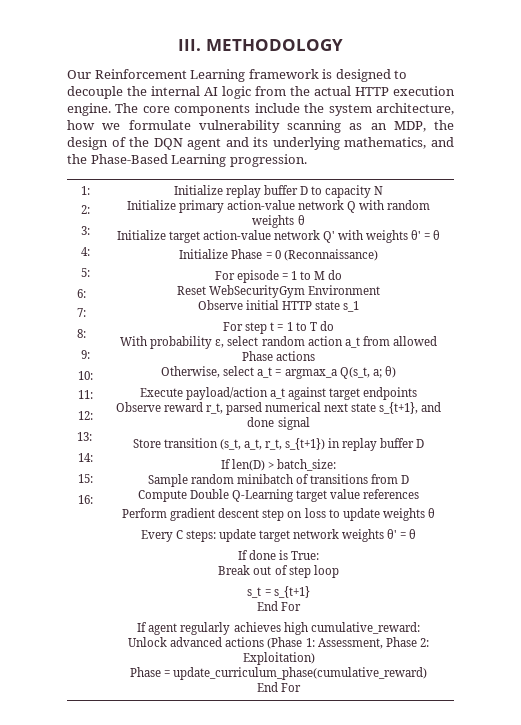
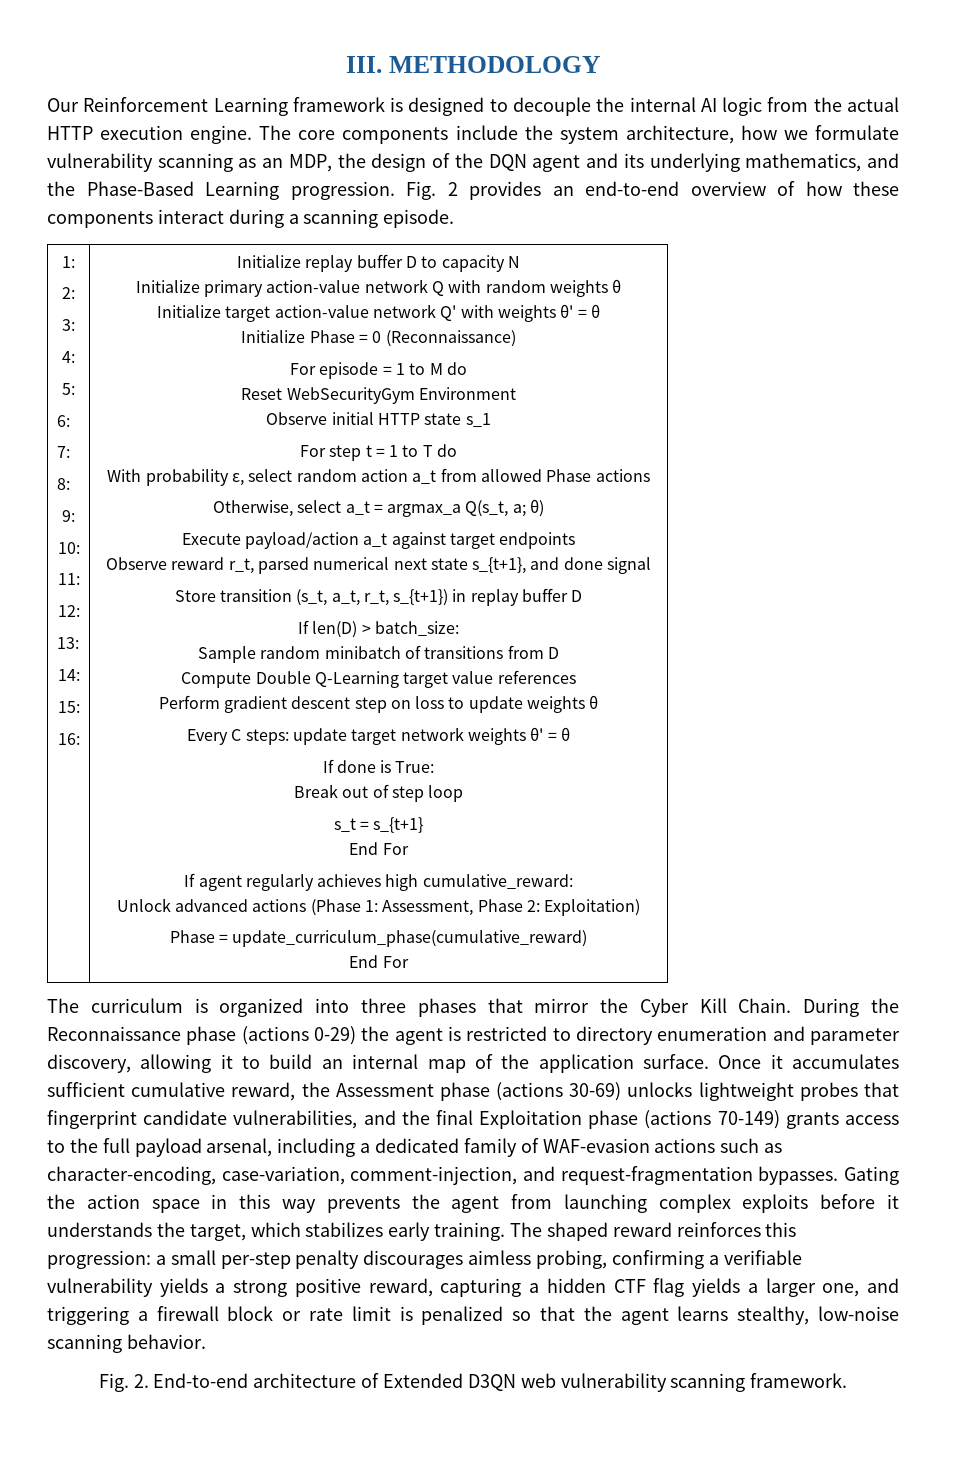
+ Fig. 2 provides an end-to-end overview of how these components interact during a scanning episode.
+ The curriculum is organized into three phases that mirror the Cyber Kill Chain. During the Reconnaissance phase (actions 0-29) the agent is restricted to directory enumeration and parameter discovery, allowing it to build an internal map of the application surface. Once it accumulates sufficient cumulative reward, the Assessment phase (actions 30-69) unlocks lightweight probes that fingerprint candidate vulnerabilities, and the final Exploitation phase (actions 70-149) grants access to the full payload arsenal, including a dedicated family of WAF-evasion actions such as character-encoding, case-variation, comment-injection, and request-fragmentation bypasses. Gating the action space in this way prevents the agent from launching complex exploits before it understands the target, which stabilizes early training. The shaped reward reinforces this progression: a small per-step penalty discourages aimless probing, confirming a verifiable vulnerability yields a strong positive reward, capturing a hidden CTF flag yields a larger one, and triggering a firewall block or rate limit is penalized so that the agent learns stealthy, low-noise scanning behavior.
+ Fig. 2. End-to-end architecture of Extended D3QN web vulnerability scanning framework.

